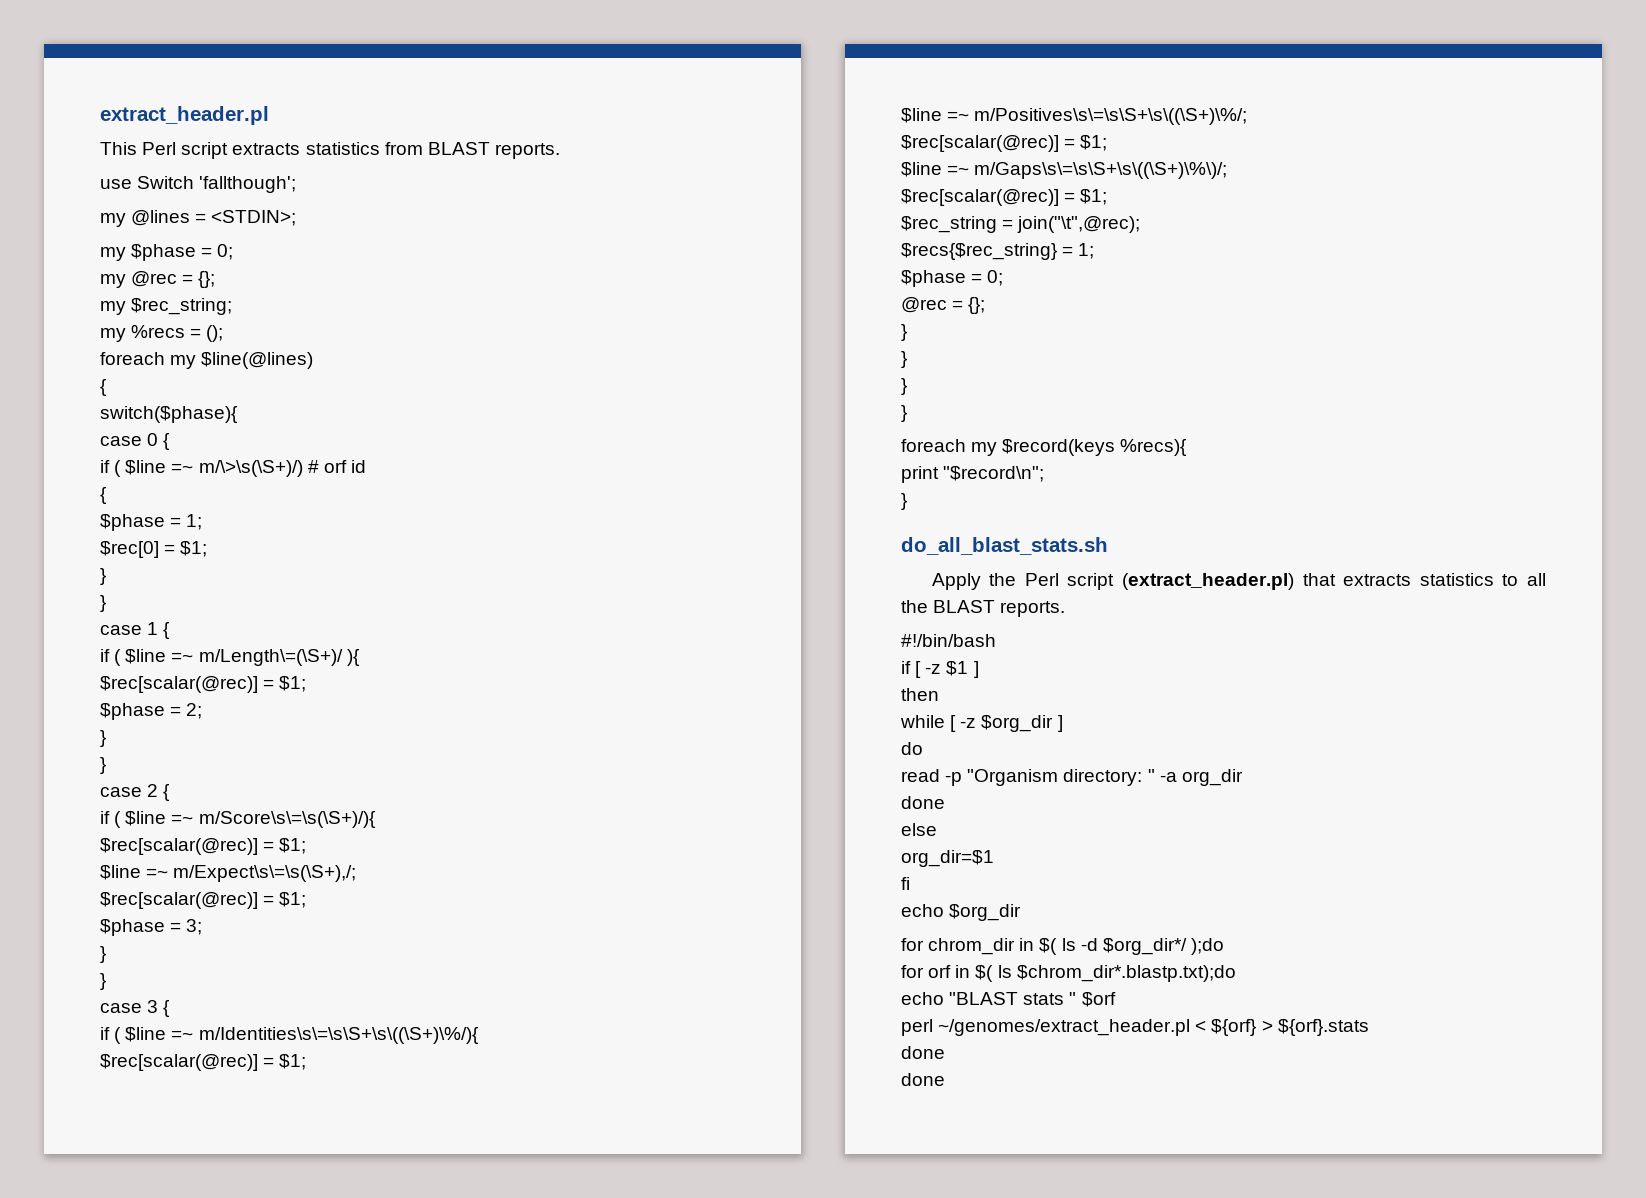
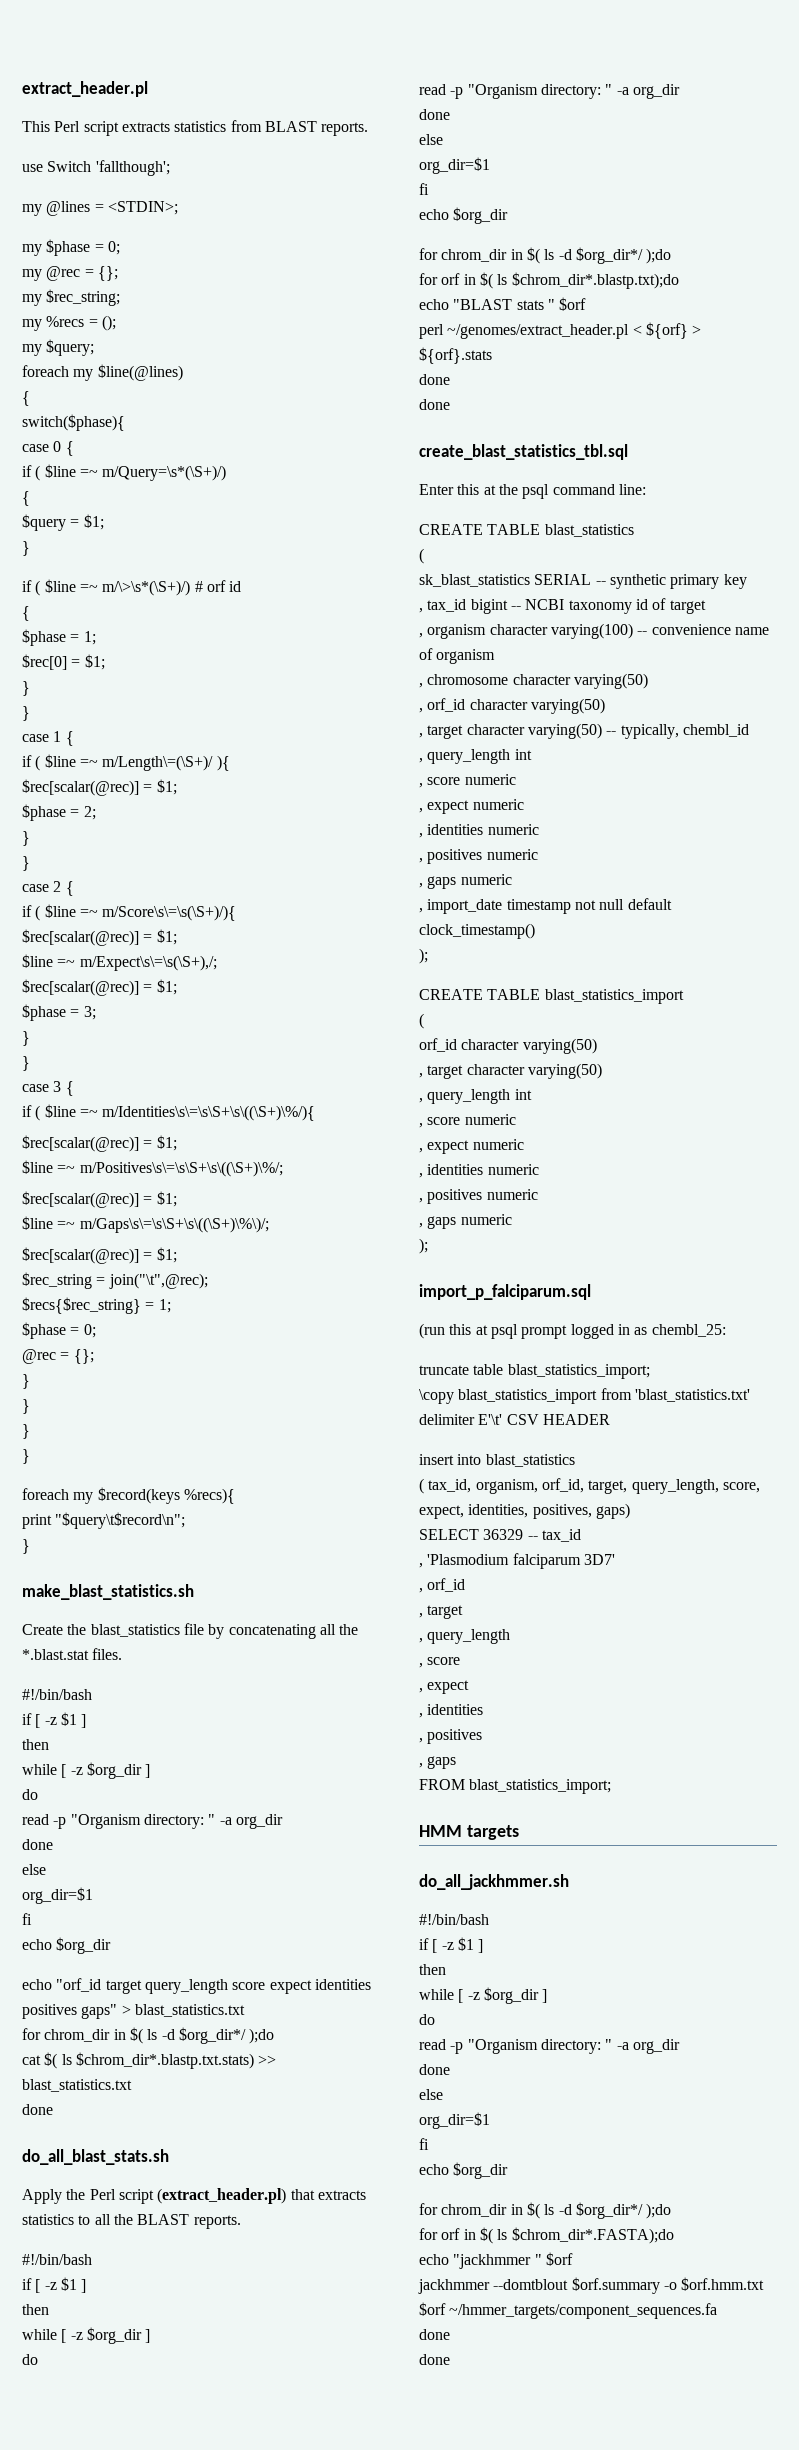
+ my $query;
- if ( $line =~ m/\>\s(\S+)/) # orf id
+ if ( $line =~ m/Query=\s*(\S+)/)
+ {
+ $query = $1;
+ }
+ if ( $line =~ m/\>\s*(\S+)/) # orf id
- print "$record\n";
+ print "$query\t$record\n";
  }
+ make_blast_statistics.sh
+ Create the blast_statistics file by concatenating all the *.blast.stat files.
+ #!/bin/bash
+ if [ -z $1 ]
+ then
+ while [ -z $org_dir ]
+ do
+ read -p "Organism directory: " -a org_dir
+ done
+ else
+ org_dir=$1
+ fi
+ echo $org_dir
+ echo "orf_id target query_length score expect identities positives gaps" > blast_statistics.txt
+ for chrom_dir in $( ls -d $org_dir*/ );do
+ cat $( ls $chrom_dir*.blastp.txt.stats) >> blast_statistics.txt
+ done
+ create_blast_statistics_tbl.sql
+ Enter this at the psql command line:
+ CREATE TABLE blast_statistics
+ (
+ sk_blast_statistics SERIAL -- synthetic primary key
+ , tax_id bigint -- NCBI taxonomy id of target
+ , organism character varying(100) -- convenience name of organism
+ , chromosome character varying(50)
+ , orf_id character varying(50)
+ , target character varying(50) -- typically, chembl_id
+ , query_length int
+ , score numeric
+ , expect numeric
+ , identities numeric
+ , positives numeric
+ , gaps numeric
+ , import_date timestamp not null default clock_timestamp()
+ );
+ CREATE TABLE blast_statistics_import
+ (
+ orf_id character varying(50)
+ , target character varying(50)
+ , query_length int
+ , score numeric
+ , expect numeric
+ , identities numeric
+ , positives numeric
+ , gaps numeric
+ );
+ import_p_falciparum.sql
+ (run this at psql prompt logged in as chembl_25:
+ truncate table blast_statistics_import;
+ \copy blast_statistics_import from 'blast_statistics.txt' delimiter E'\t' CSV HEADER
+ insert into blast_statistics
+ ( tax_id, organism, orf_id, target, query_length, score, expect, identities, positives, gaps)
+ SELECT 36329 -- tax_id
+ , 'Plasmodium falciparum 3D7'
+ , orf_id
+ , target
+ , query_length
+ , score
+ , expect
+ , identities
+ , positives
+ , gaps
+ FROM blast_statistics_import;
+ HMM targets
+ do_all_jackhmmer.sh
+ #!/bin/bash
+ if [ -z $1 ]
+ then
+ while [ -z $org_dir ]
+ do
+ read -p "Organism directory: " -a org_dir
+ done
+ else
+ org_dir=$1
+ fi
+ echo $org_dir
+ for chrom_dir in $( ls -d $org_dir*/ );do
+ for orf in $( ls $chrom_dir*.FASTA);do
+ echo "jackhmmer " $orf
+ jackhmmer --domtblout $orf.summary -o $orf.hmm.txt $orf ~/hmmer_targets/component_sequences.fa
+ done
+ done

